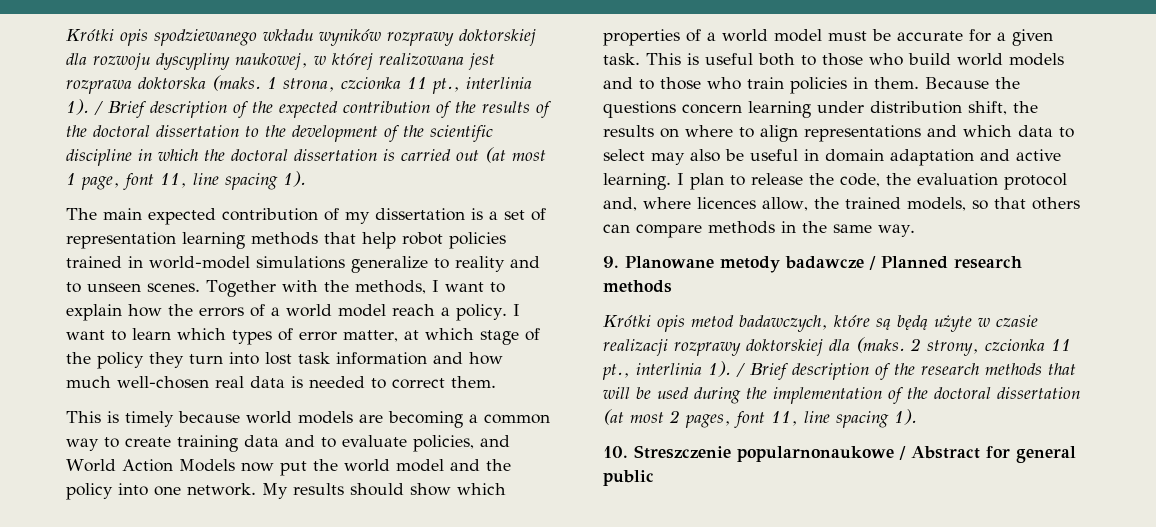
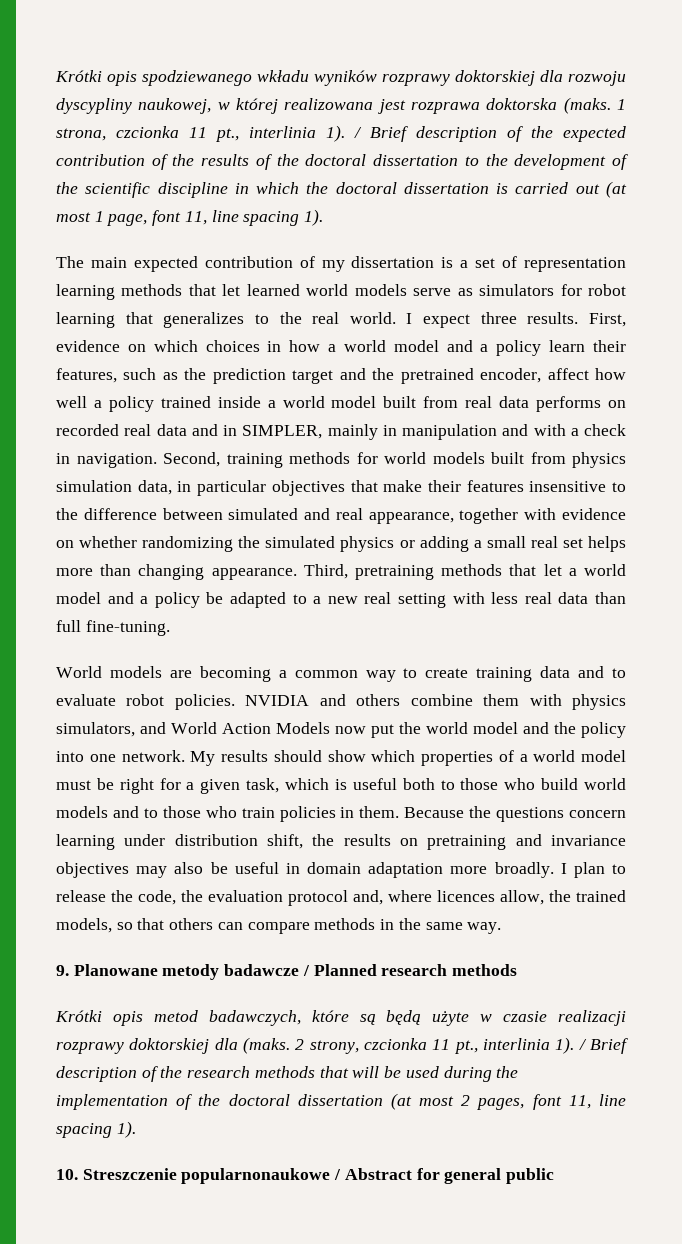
- The main expected contribution of my dissertation is a set of representation learning methods that help robot policies trained in world-model simulations generalize to reality and to unseen scenes. Together with the methods, I want to explain how the errors of a world model reach a policy. I want to learn which types of error matter, at which stage of the policy they turn into lost task information and how much well-chosen real data is needed to correct them.
- This is timely because world models are becoming a common way to create training data and to evaluate policies, and World Action Models now put the world model and the policy into one network.
+ The main expected contribution of my dissertation is a set of representation learning methods that let learned world models serve as simulators for robot learning that generalizes to the real world. I expect three results. First, evidence on which choices in how a world model and a policy learn their features, such as the prediction target and the pretrained encoder, affect how well a policy trained inside a world model built from real data performs on recorded real data and in SIMPLER, mainly in manipulation and with a check in navigation. Second, training methods for world models built from physics simulation data, in particular objectives that make their features insensitive to the difference between simulated and real appearance, together with evidence on whether randomizing the simulated physics or adding a small real set helps more than changing appearance. Third, pretraining methods that let a world model and a policy be adapted to a new real setting with less real data than full fine-tuning.
+ World models are becoming a common way to create training data and to evaluate robot policies. NVIDIA and others combine them with physics simulators, and World Action Models now put the world model and the policy into one network.
- My results should show which properties of a world model must be accurate for a given task. This is useful both to those who build world models and to those who train policies in them.
+ My results should show which properties of a world model must be right for a given task, which is useful both to those who build world models and to those who train policies in them.
- Because the questions concern learning under distribution shift, the results on where to align representations and which data to select may also be useful in domain adaptation and active learning.
+ Because the questions concern learning under distribution shift, the results on pretraining and invariance objectives may also be useful in domain adaptation more broadly.

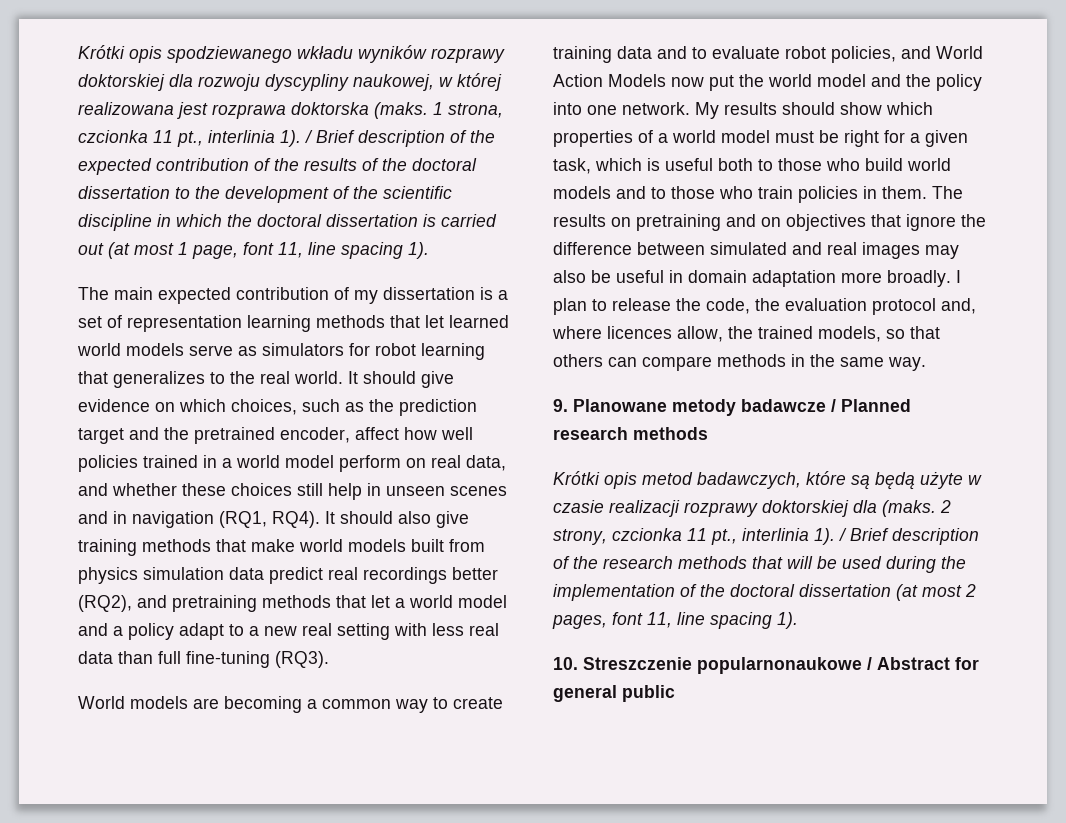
- I expect three results. First, evidence on which choices in how a world model and a policy learn their features, such as the prediction target and the pretrained encoder, affect how well a policy trained inside a world model built from real data performs on recorded real data and in SIMPLER, mainly in manipulation and with a check in navigation. Second, training methods for world models built from physics simulation data, in particular objectives that make their features insensitive to the difference between simulated and real appearance, together with evidence on whether randomizing the simulated physics or adding a small real set helps more than changing appearance. Third, pretraining methods that let a world model and a policy be adapted to a new real setting with less real data than full fine-tuning.
+ It should give evidence on which choices, such as the prediction target and the pretrained encoder, affect how well policies trained in a world model perform on real data, and whether these choices still help in unseen scenes and in navigation (RQ1, RQ4). It should also give training methods that make world models built from physics simulation data predict real recordings better (RQ2), and pretraining methods that let a world model and a policy adapt to a new real setting with less real data than full fine-tuning (RQ3).
- World models are becoming a common way to create training data and to evaluate robot policies. NVIDIA and others combine them with physics simulators, and World Action Models now put the world model and the policy into one network.
+ World models are becoming a common way to create training data and to evaluate robot policies, and World Action Models now put the world model and the policy into one network.
- Because the questions concern learning under distribution shift, the results on pretraining and invariance objectives may also be useful in domain adaptation more broadly.
+ The results on pretraining and on objectives that ignore the difference between simulated and real images may also be useful in domain adaptation more broadly.

